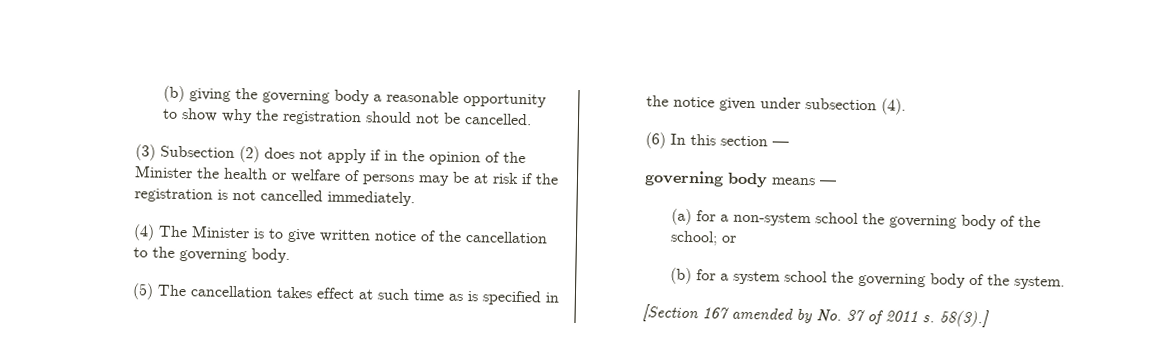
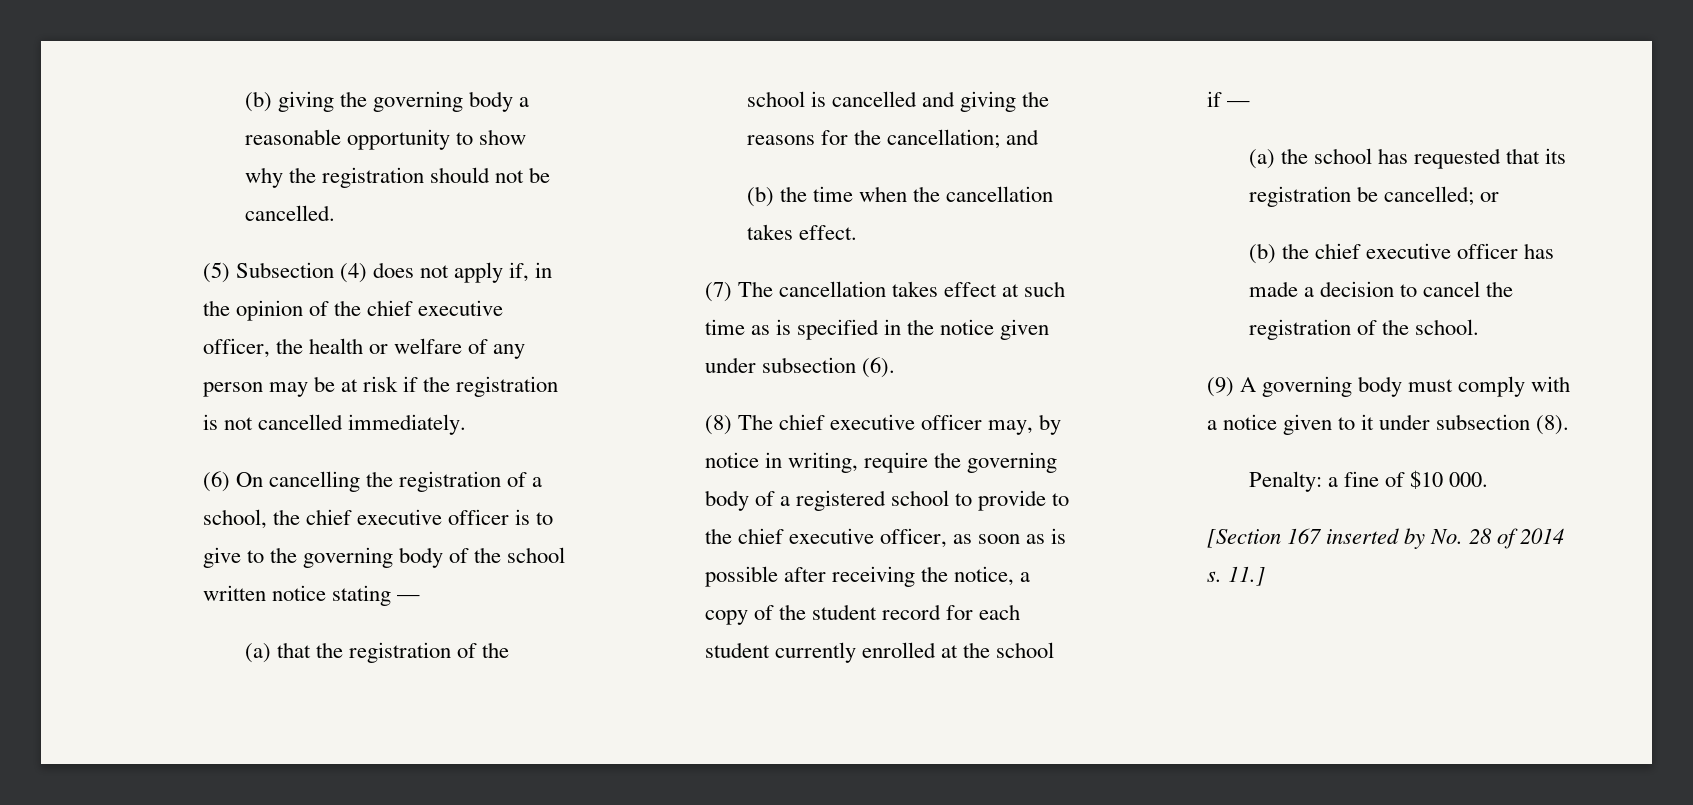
- (3) Subsection (2) does not apply if in the opinion of the Minister the health or welfare of persons may be at risk if the registration is not cancelled immediately.
+ (5) Subsection (4) does not apply if, in the opinion of the chief executive officer, the health or welfare of any person may be at risk if the registration is not cancelled immediately.
- (4) The Minister is to give written notice of the cancellation to the governing body.
- (5) The cancellation takes effect at such time as is specified in the notice given under subsection (4).
- (6) In this section —
- governing body means —
- (a) for a non-system school the governing body of the school; or
- (b) for a system school the governing body of the system.
+ (6) On cancelling the registration of a school, the chief executive officer is to give to the governing body of the school written notice stating —
+ (a) that the registration of the school is cancelled and giving the reasons for the cancellation; and
+ (b) the time when the cancellation takes effect.
+ (7) The cancellation takes effect at such time as is specified in the notice given under subsection (6).
+ (8) The chief executive officer may, by notice in writing, require the governing body of a registered school to provide to the chief executive officer, as soon as is possible after receiving the notice, a copy of the student record for each student currently enrolled at the school if —
+ (a) the school has requested that its registration be cancelled; or
+ (b) the chief executive officer has made a decision to cancel the registration of the school.
+ (9) A governing body must comply with a notice given to it under subsection (8).
+ Penalty: a fine of $10 000.
- [Section 167 amended by No. 37 of 2011 s. 58(3).]
+ [Section 167 inserted by No. 28 of 2014 s. 11.]

